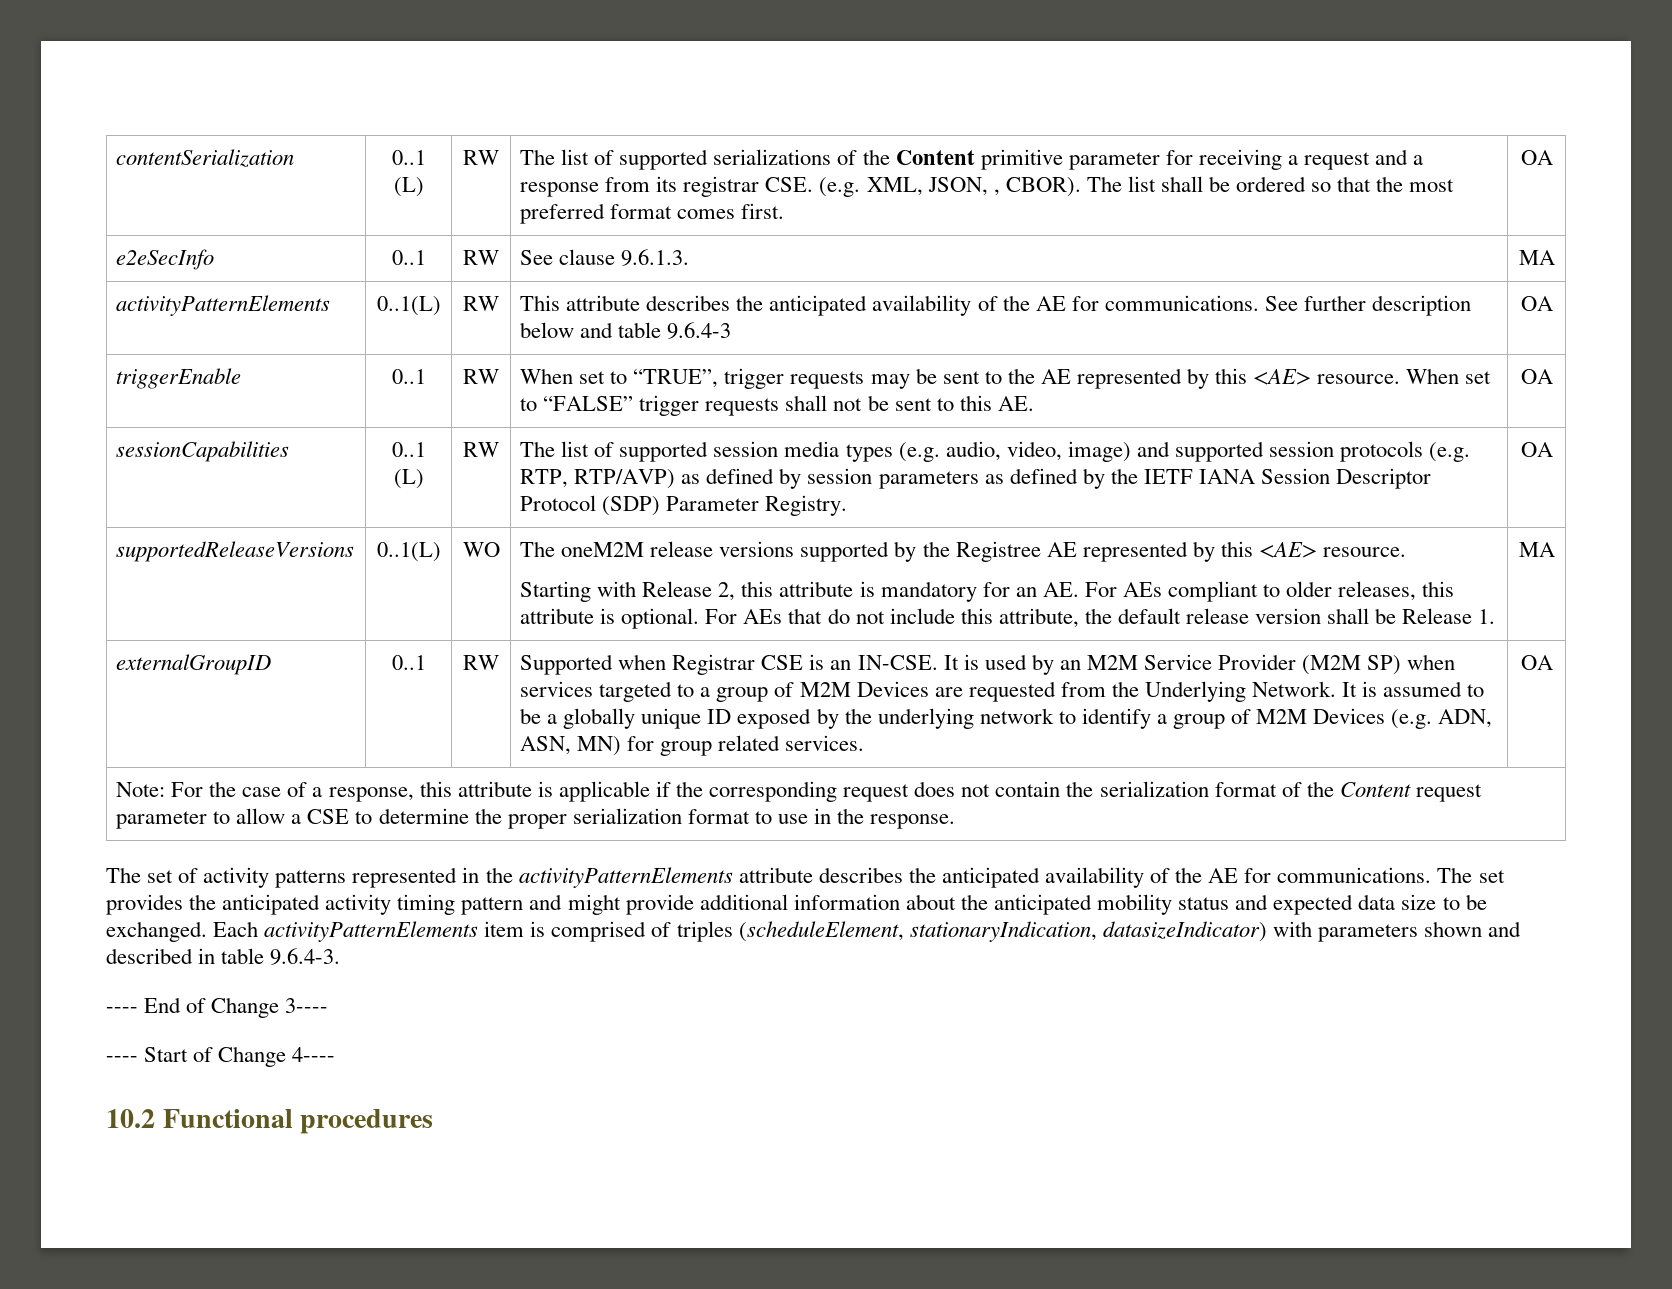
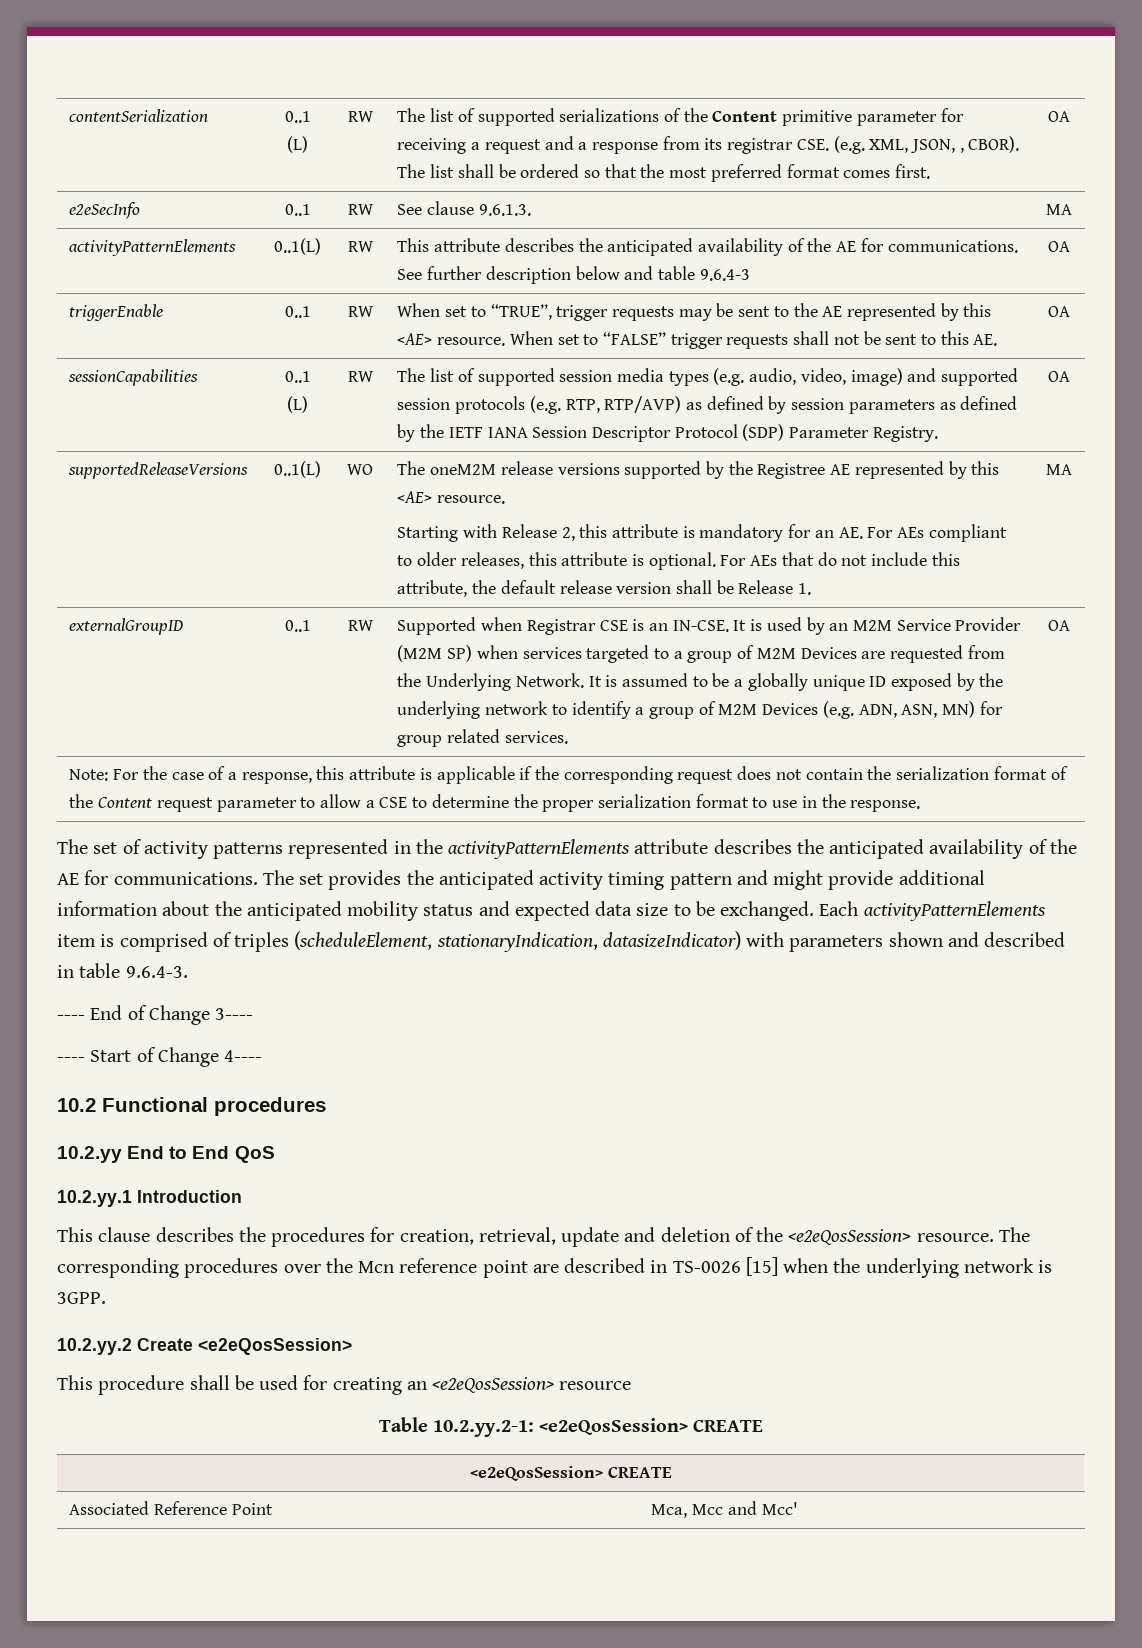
+ 10.2.yy End to End QoS
+ 10.2.yy.1 Introduction
+ This clause describes the procedures for creation, retrieval, update and deletion of the <e2eQosSession> resource. The corresponding procedures over the Mcn reference point are described in TS-0026 [15] when the underlying network is 3GPP.
+ 10.2.yy.2 Create <e2eQosSession>
+ This procedure shall be used for creating an <e2eQosSession> resource
+ Table 10.2.yy.2-1: <e2eQosSession> CREATE
+ <e2eQosSession> CREATE
+ Associated Reference Point | Mca, Mcc and Mcc'

